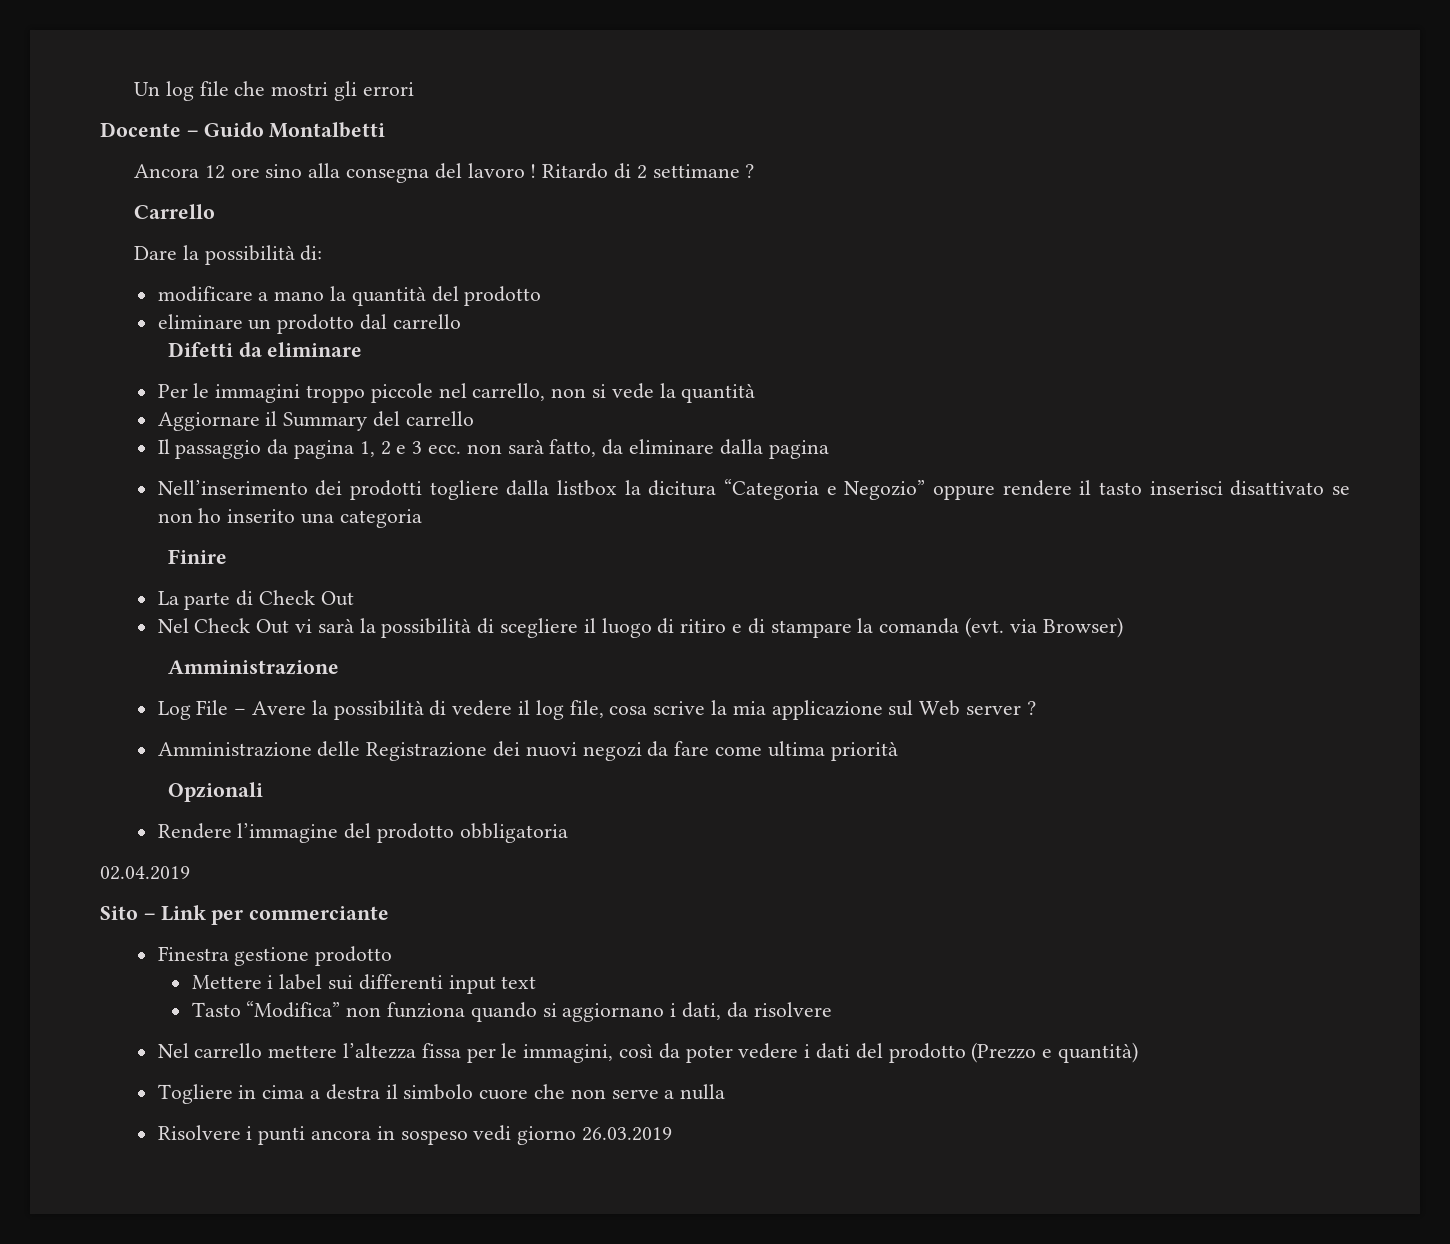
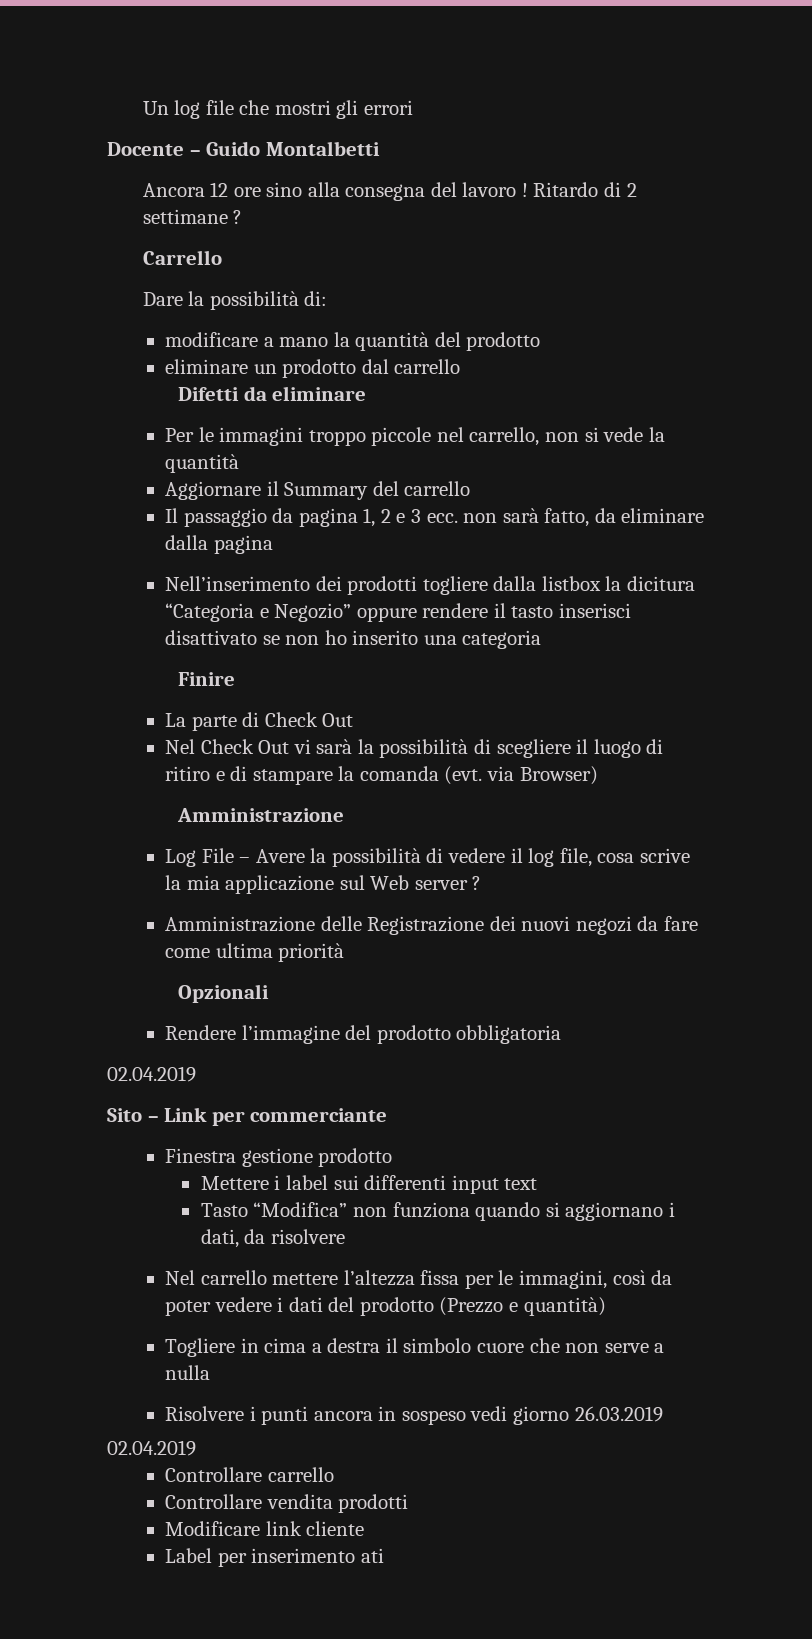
  Risolvere i punti ancora in sospeso vedi giorno 26.03.2019
+ 02.04.2019
+ Controllare carrello
+ Controllare vendita prodotti
+ Modificare link cliente
+ Label per inserimento ati

